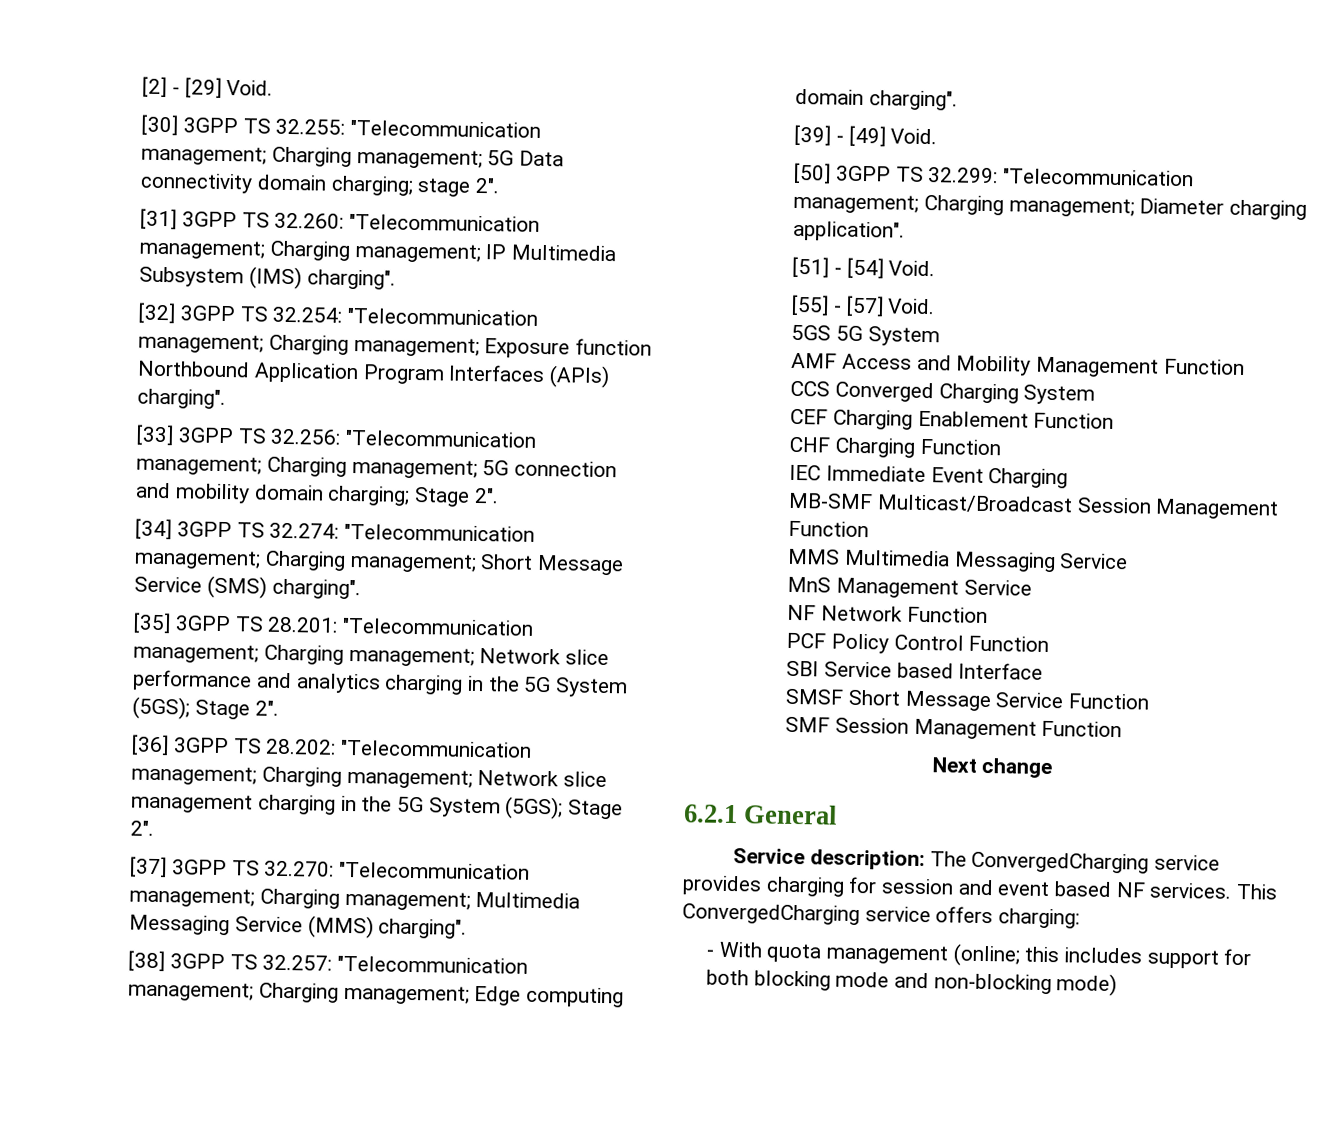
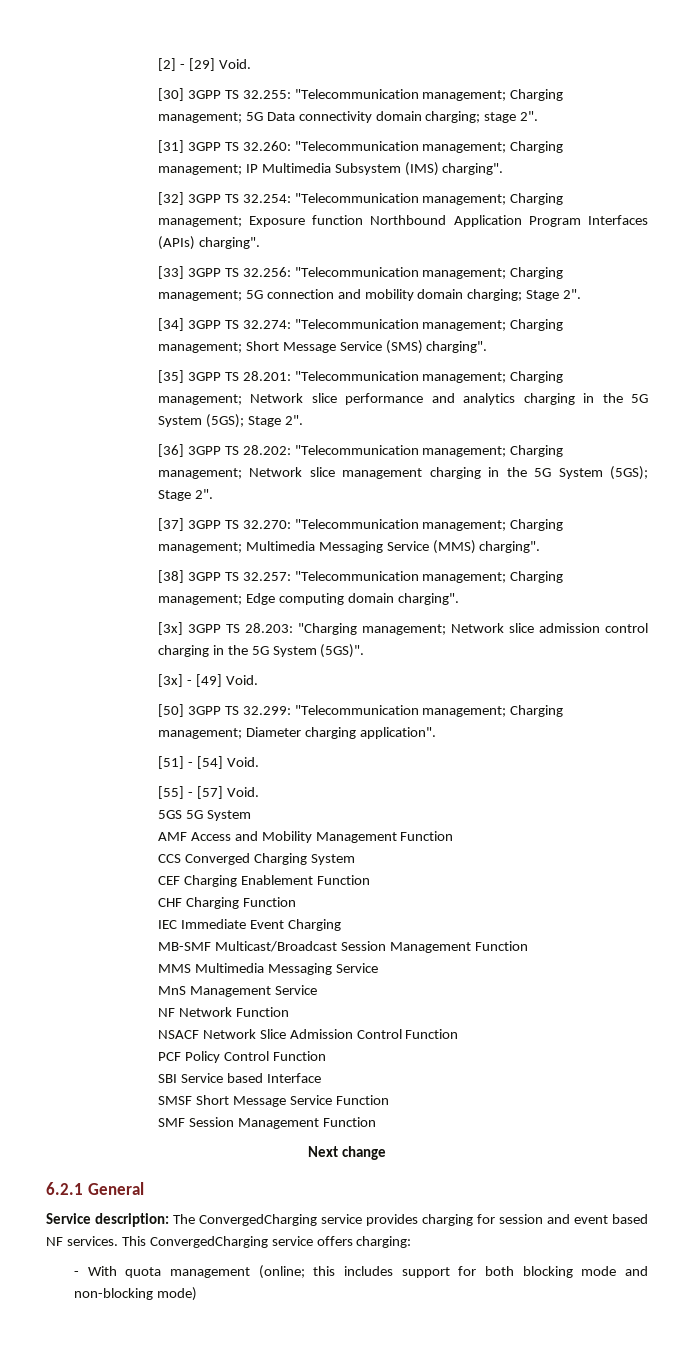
- [39] - [49] Void.
+ [3x] 3GPP TS 28.203: "Charging management; Network slice admission control charging in the 5G System (5GS)".
+ [3x] - [49] Void.
+ NSACF Network Slice Admission Control Function

